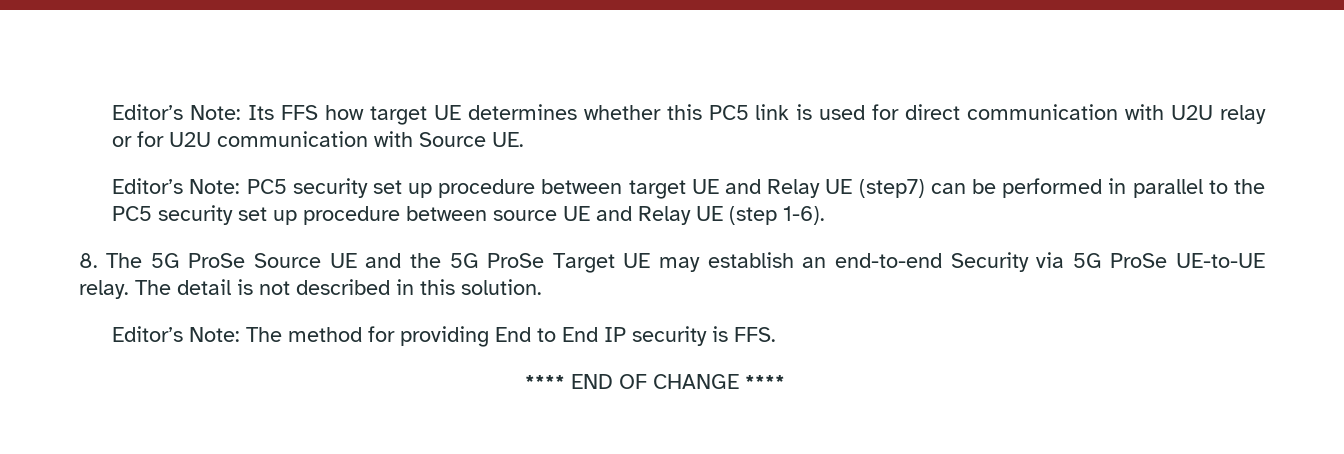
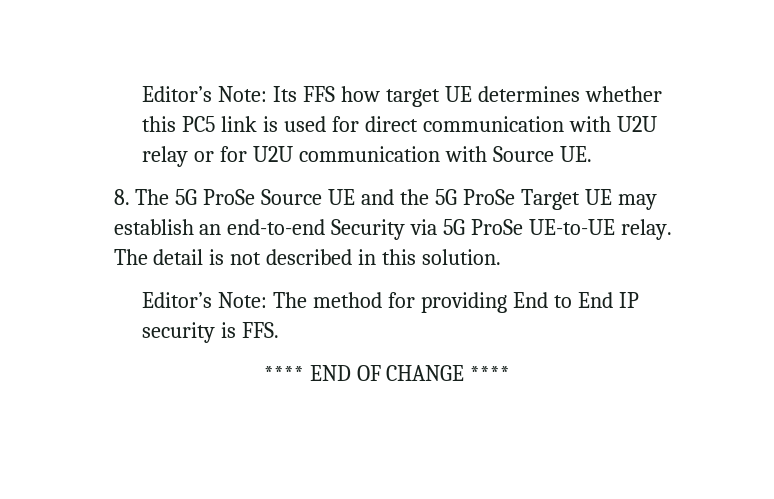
- Editor’s Note: PC5 security set up procedure between target UE and Relay UE (step7) can be performed in parallel to the PC5 security set up procedure between source UE and Relay UE (step 1-6).

